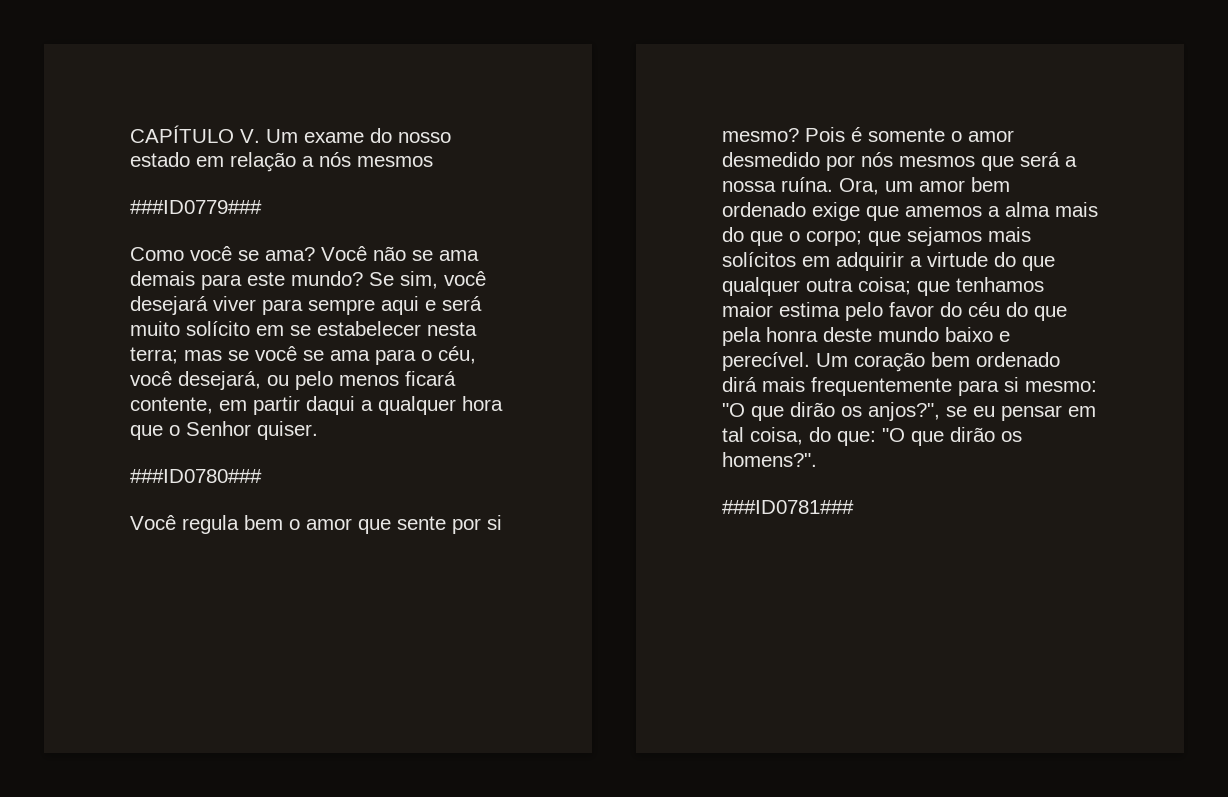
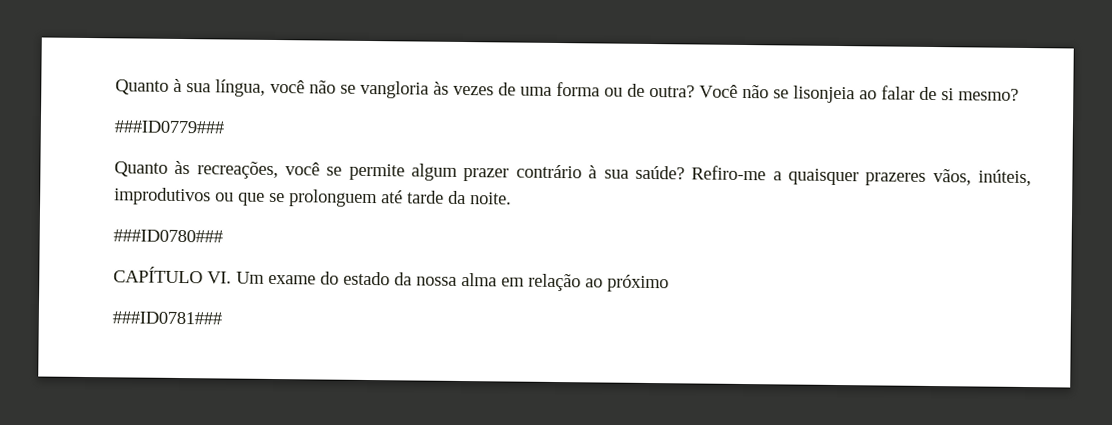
- CAPÍTULO V. Um exame do nosso estado em relação a nós mesmos
+ Quanto à sua língua, você não se vangloria às vezes de uma forma ou de outra? Você não se lisonjeia ao falar de si mesmo?
  ###ID0779###
- Como você se ama? Você não se ama demais para este mundo? Se sim, você desejará viver para sempre aqui e será muito solícito em se estabelecer nesta terra; mas se você se ama para o céu, você desejará, ou pelo menos ficará contente, em partir daqui a qualquer hora que o Senhor quiser.
+ Quanto às recreações, você se permite algum prazer contrário à sua saúde? Refiro-me a quaisquer prazeres vãos, inúteis, improdutivos ou que se prolonguem até tarde da noite.
  ###ID0780###
- Você regula bem o amor que sente por si mesmo? Pois é somente o amor desmedido por nós mesmos que será a nossa ruína. Ora, um amor bem ordenado exige que amemos a alma mais do que o corpo; que sejamos mais solícitos em adquirir a virtude do que qualquer outra coisa; que tenhamos maior estima pelo favor do céu do que pela honra deste mundo baixo e perecível. Um coração bem ordenado dirá mais frequentemente para si mesmo: "O que dirão os anjos?", se eu pensar em tal coisa, do que: "O que dirão os homens?".
+ CAPÍTULO VI. Um exame do estado da nossa alma em relação ao próximo

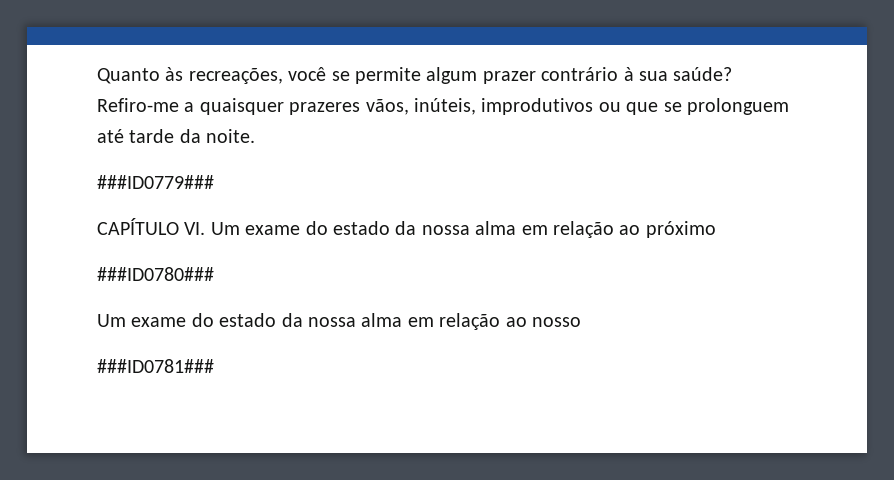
- Quanto à sua língua, você não se vangloria às vezes de uma forma ou de outra? Você não se lisonjeia ao falar de si mesmo?
- ###ID0779###
- ###ID0780###
+ ###ID0779###
+ ###ID0780###
+ Um exame do estado da nossa alma em relação ao nosso

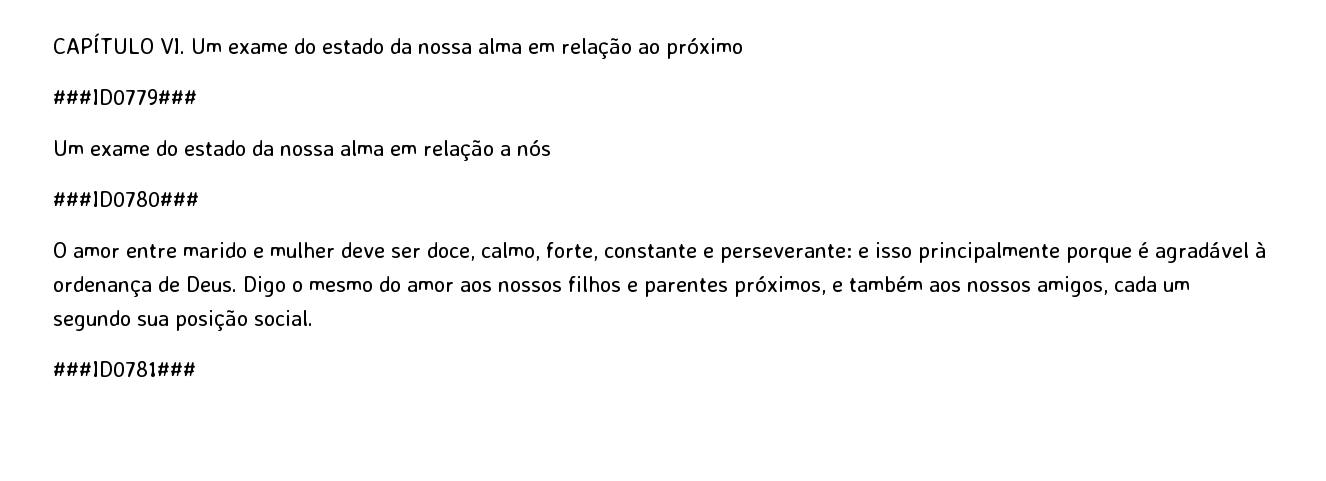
- Quanto às recreações, você se permite algum prazer contrário à sua saúde? Refiro-me a quaisquer prazeres vãos, inúteis, improdutivos ou que se prolonguem até tarde da noite.
- ###ID0779###
+ ###ID0779###
+ Um exame do estado da nossa alma em relação a nós
  ###ID0780###
- Um exame do estado da nossa alma em relação ao nosso
+ O amor entre marido e mulher deve ser doce, calmo, forte, constante e perseverante: e isso principalmente porque é agradável à ordenança de Deus. Digo o mesmo do amor aos nossos filhos e parentes próximos, e também aos nossos amigos, cada um segundo sua posição social.

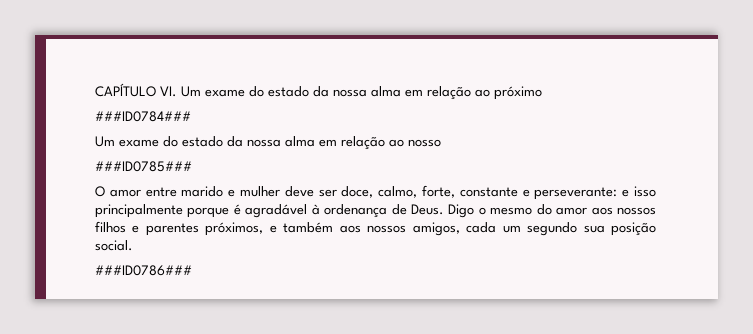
- ###ID0779###
- Um exame do estado da nossa alma em relação a nós
- ###ID0780###
+ ###ID0784###
+ Um exame do estado da nossa alma em relação ao nosso
+ ###ID0785###
- ###ID0781###
+ ###ID0786###

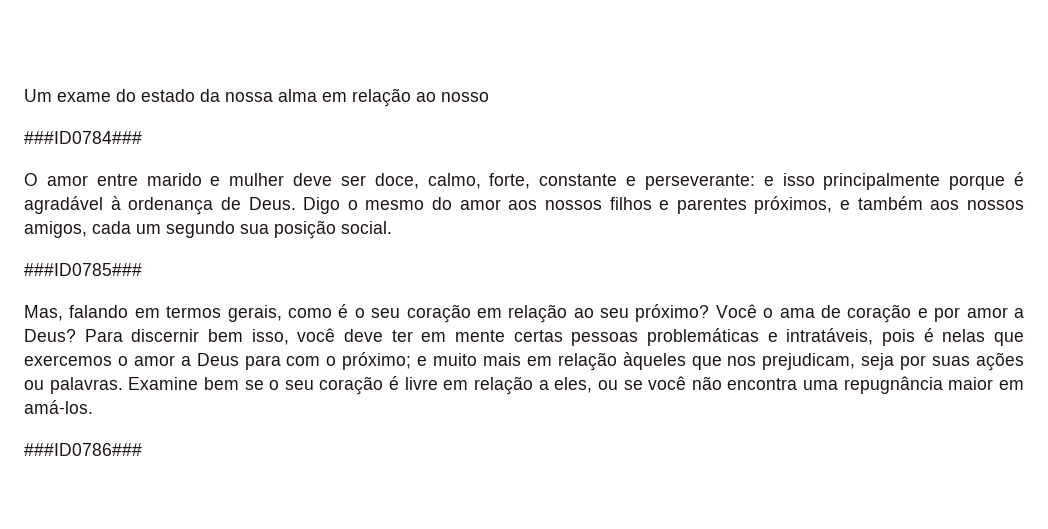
- CAPÍTULO VI. Um exame do estado da nossa alma em relação ao próximo
- ###ID0784###
- ###ID0785###
+ ###ID0784###
+ ###ID0785###
+ Mas, falando em termos gerais, como é o seu coração em relação ao seu próximo? Você o ama de coração e por amor a Deus? Para discernir bem isso, você deve ter em mente certas pessoas problemáticas e intratáveis, pois é nelas que exercemos o amor a Deus para com o próximo; e muito mais em relação àqueles que nos prejudicam, seja por suas ações ou palavras. Examine bem se o seu coração é livre em relação a eles, ou se você não encontra uma repugnância maior em amá-los.

